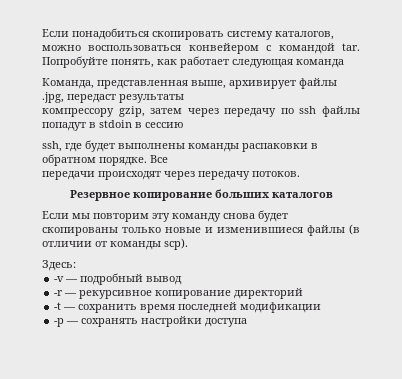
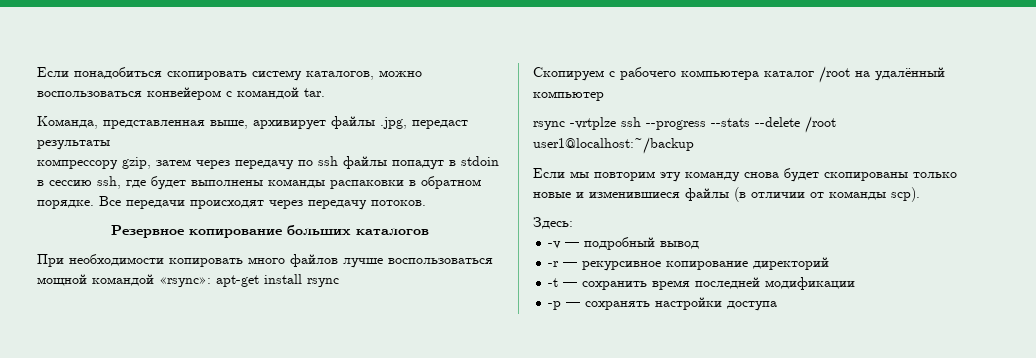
- Попробуйте понять, как работает следующая команда
- компрессору gzip, затем через передачу по ssh файлы попадут в stdoin в сессию
- ssh, где будет выполнены команды распаковки в обратном порядке.
+ компрессору gzip, затем через передачу по ssh файлы попадут в stdoin в сессию ssh, где будет выполнены команды распаковки в обратном порядке.
- Все
- передачи происходят через передачу потоков.
+ Все передачи происходят через передачу потоков.
+ При необходимости копировать много файлов лучше воспользоваться мощной командой «rsync»: apt-get install rsync
+ Скопируем с рабочего компьютера каталог /root на удалённый компьютер
+ rsync -vrtplze ssh --progress --stats --delete /root user1@localhost:~/backup

